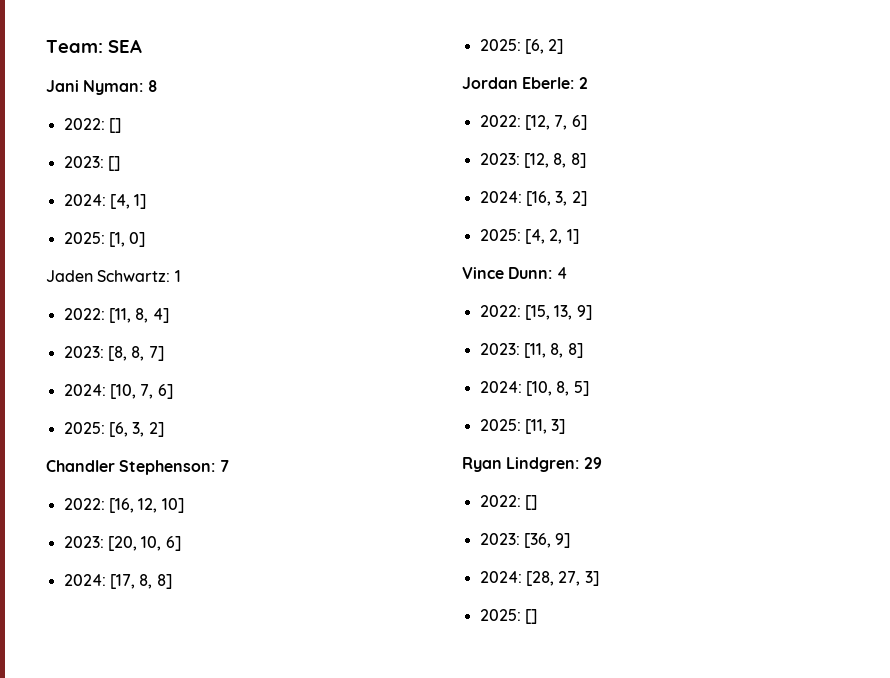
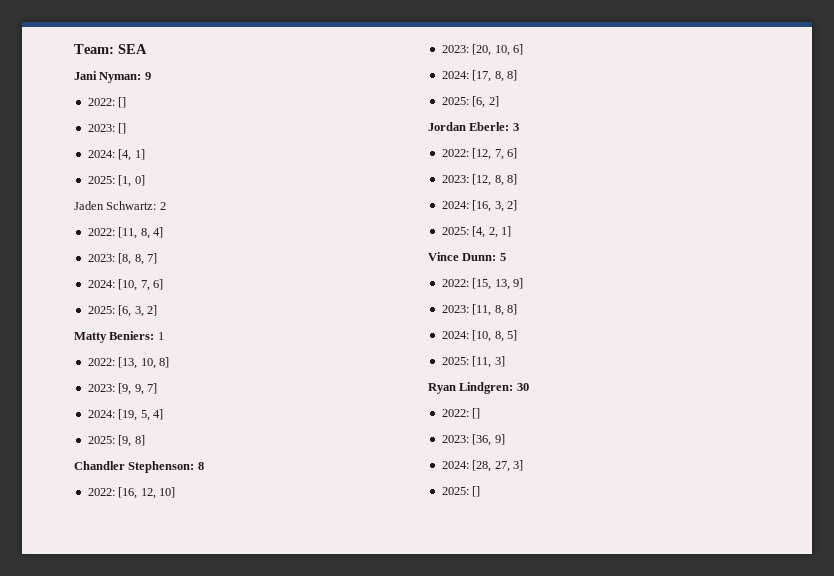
- Jani Nyman: 8
+ Jani Nyman: 9
- Jaden Schwartz: 1
+ Jaden Schwartz: 2
+ Matty Beniers: 1
+ 2022: [13, 10, 8]
+ 2023: [9, 9, 7]
+ 2024: [19, 5, 4]
+ 2025: [9, 8]
- Chandler Stephenson: 7
+ Chandler Stephenson: 8
- Jordan Eberle: 2
+ Jordan Eberle: 3
- Vince Dunn: 4
+ Vince Dunn: 5
- Ryan Lindgren: 29
+ Ryan Lindgren: 30

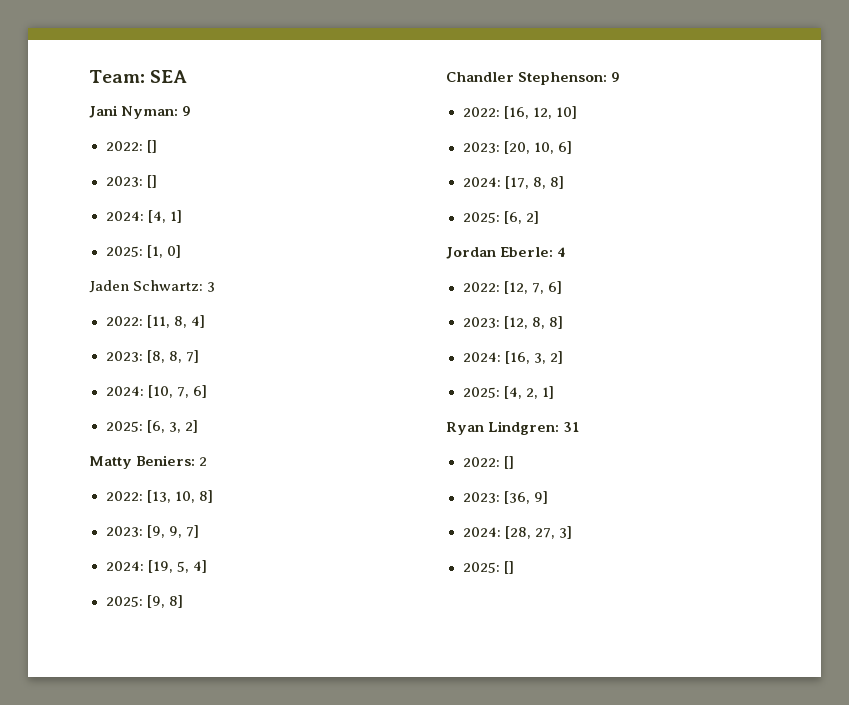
- Jaden Schwartz: 2
+ Jaden Schwartz: 3
- Matty Beniers: 1
+ Matty Beniers: 2
- Chandler Stephenson: 8
+ Chandler Stephenson: 9
- Jordan Eberle: 3
+ Jordan Eberle: 4
- Vince Dunn: 5
- 2022: [15, 13, 9]
- 2023: [11, 8, 8]
- 2024: [10, 8, 5]
- 2025: [11, 3]
- Ryan Lindgren: 30
+ Ryan Lindgren: 31

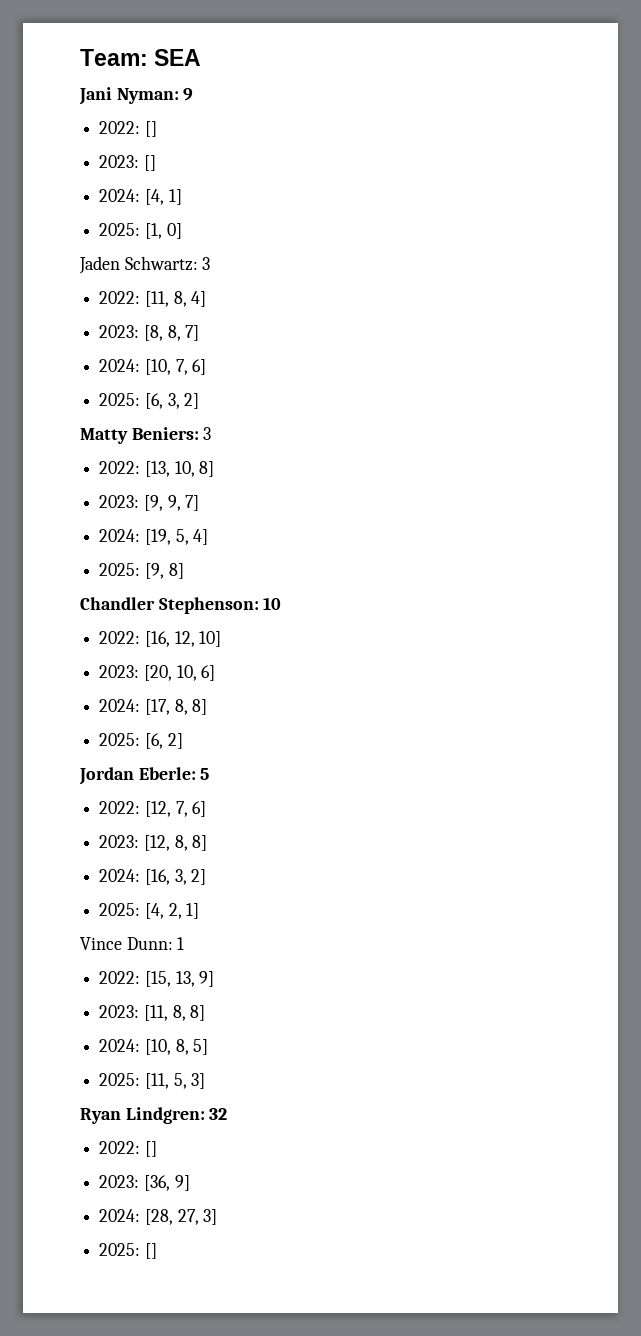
- Matty Beniers: 2
+ Matty Beniers: 3
- Chandler Stephenson: 9
+ Chandler Stephenson: 10
- Jordan Eberle: 4
+ Jordan Eberle: 5
+ Vince Dunn: 1
+ 2022: [15, 13, 9]
+ 2023: [11, 8, 8]
+ 2024: [10, 8, 5]
+ 2025: [11, 5, 3]
- Ryan Lindgren: 31
+ Ryan Lindgren: 32

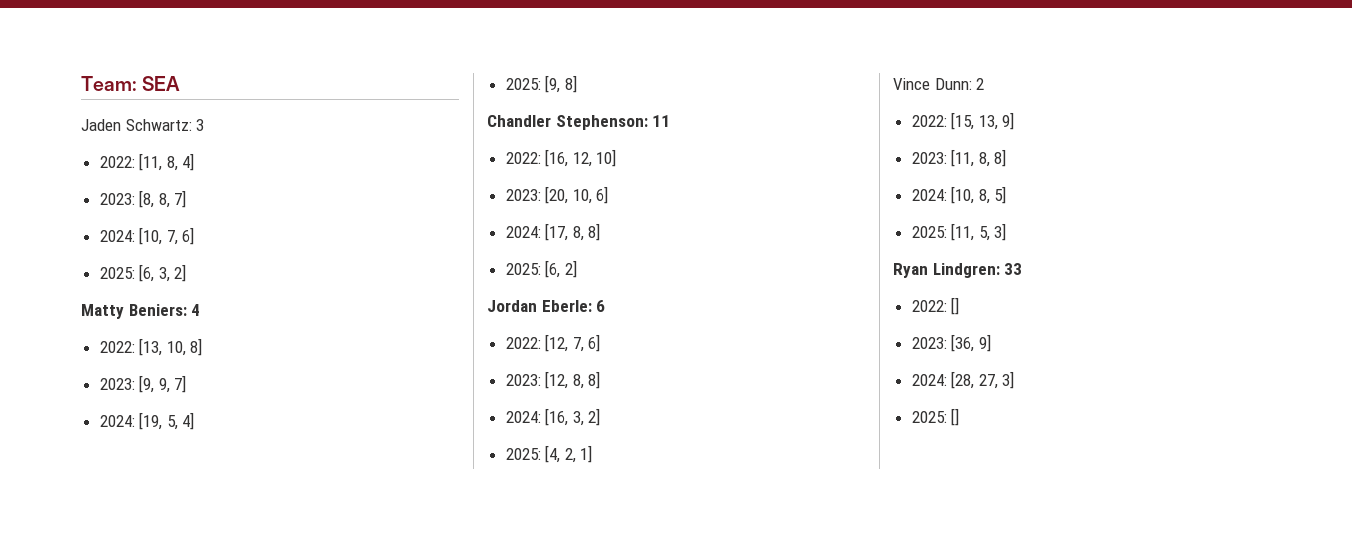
- Jani Nyman: 9
- 2022: []
- 2023: []
- 2024: [4, 1]
- 2025: [1, 0]
- Matty Beniers: 3
+ Matty Beniers: 4
- Chandler Stephenson: 10
+ Chandler Stephenson: 11
- Jordan Eberle: 5
+ Jordan Eberle: 6
- Vince Dunn: 1
+ Vince Dunn: 2
- Ryan Lindgren: 32
+ Ryan Lindgren: 33

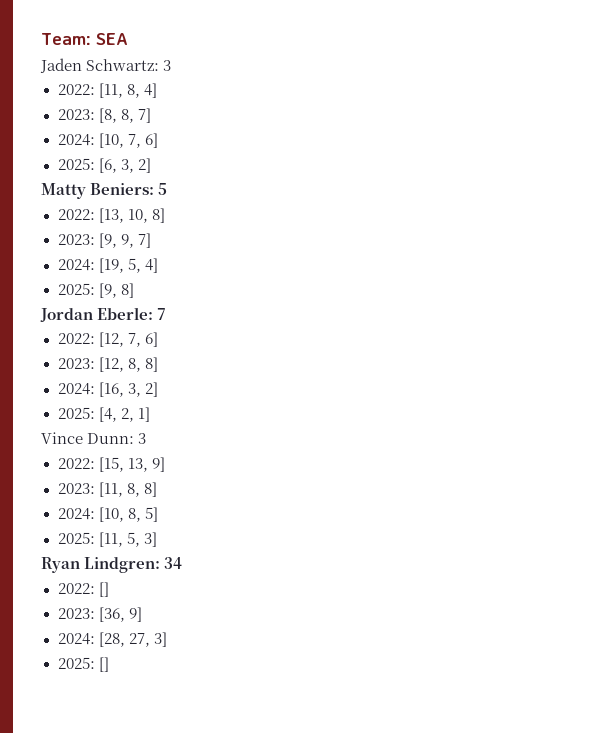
- Matty Beniers: 4
+ Matty Beniers: 5
- Chandler Stephenson: 11
- 2022: [16, 12, 10]
- 2023: [20, 10, 6]
- 2024: [17, 8, 8]
- 2025: [6, 2]
- Jordan Eberle: 6
+ Jordan Eberle: 7
- Vince Dunn: 2
+ Vince Dunn: 3
- Ryan Lindgren: 33
+ Ryan Lindgren: 34

